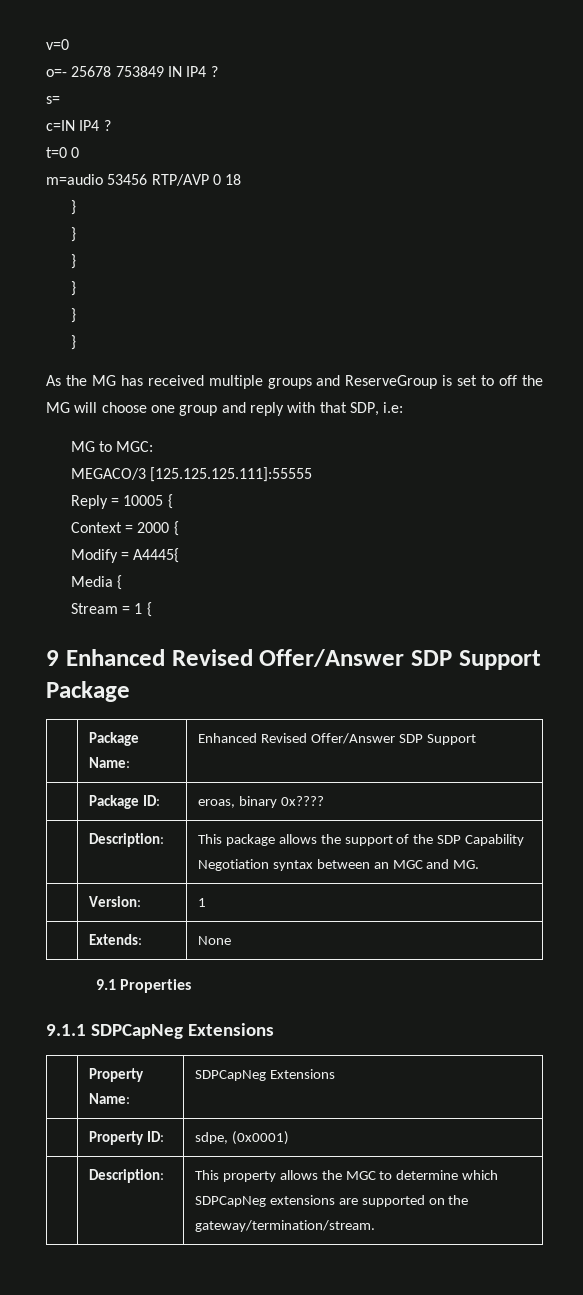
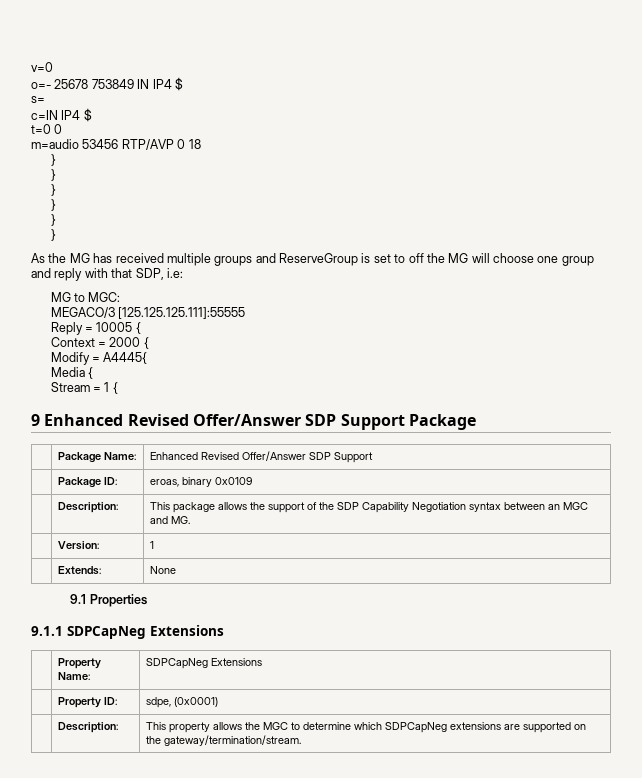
- o=- 25678 753849 IN IP4 ?
+ o=- 25678 753849 IN IP4 $
- c=IN IP4 ?
+ c=IN IP4 $
- | Package ID: | eroas, binary 0x????
+ | Package ID: | eroas, binary 0x0109

